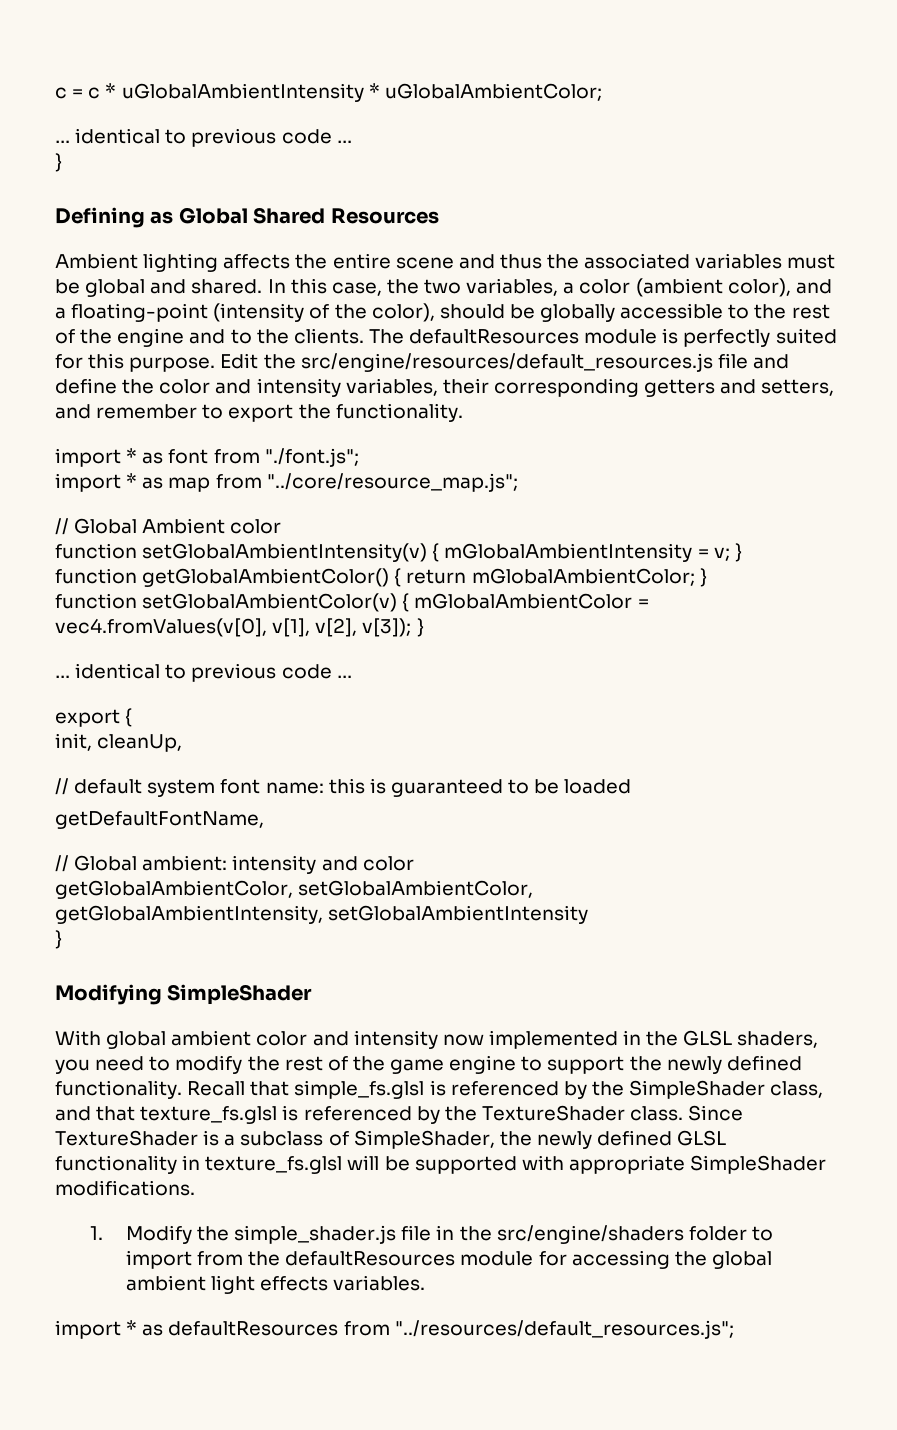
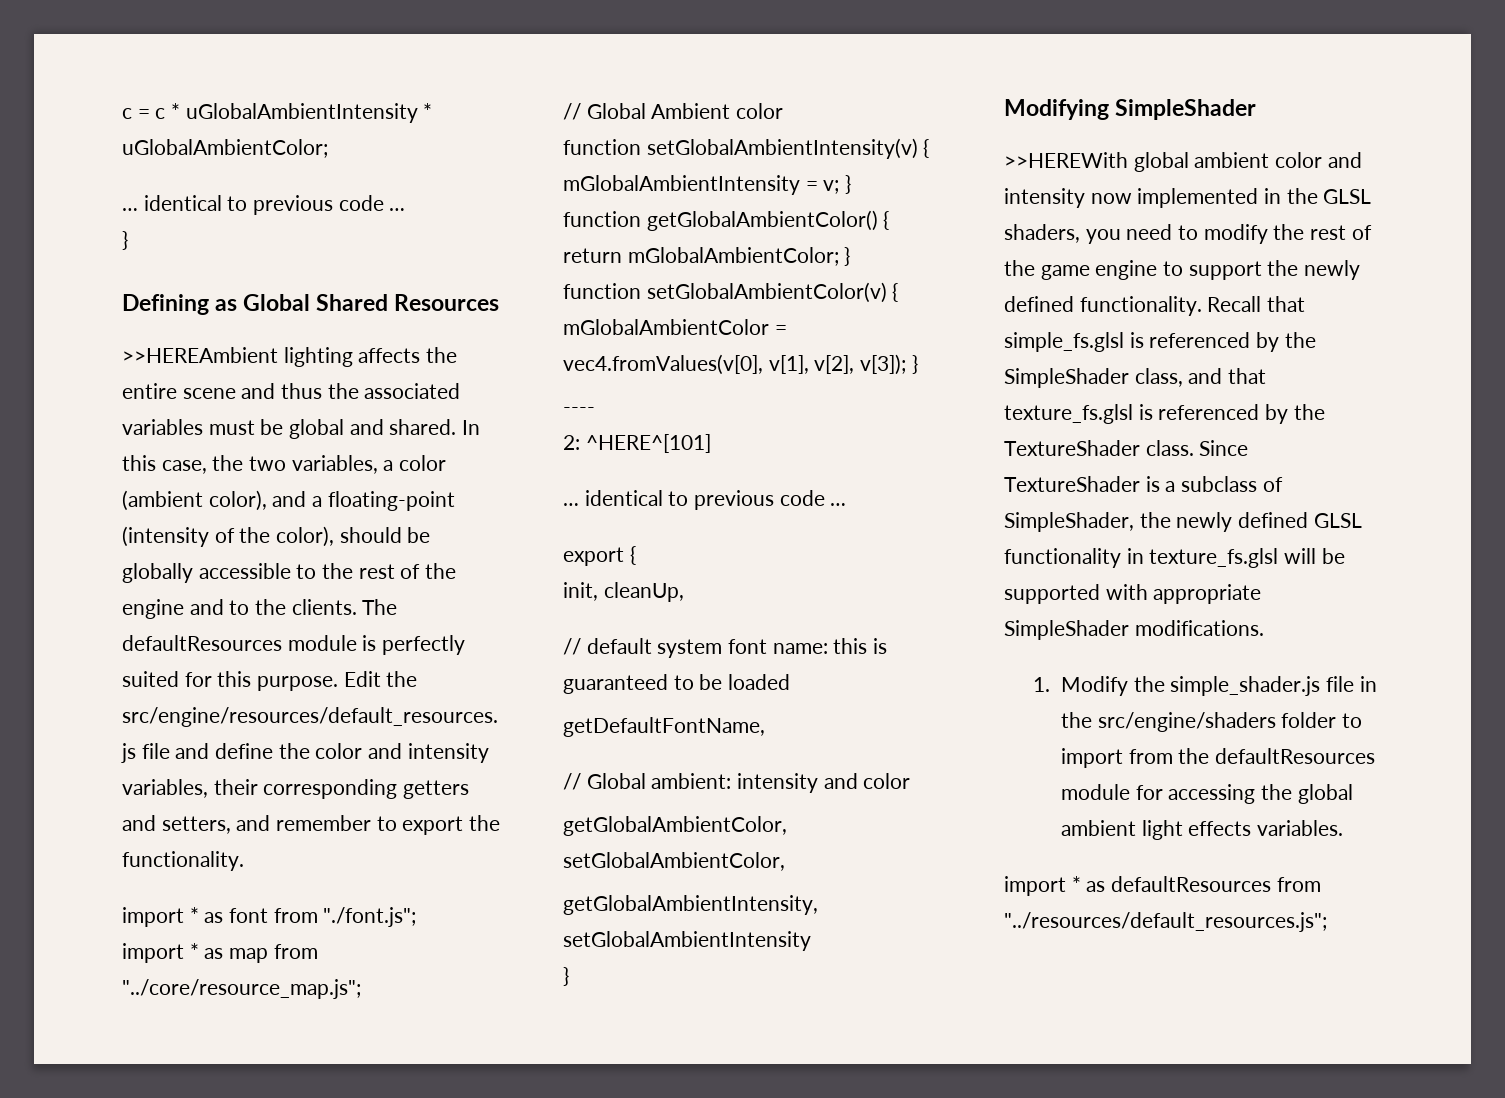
- Ambient lighting affects the entire scene and thus the associated variables must be global and shared.
+ >>HEREAmbient lighting affects the entire scene and thus the associated variables must be global and shared.
+ ----
+ 2: ^HERE^[101]
- With global ambient color and intensity now implemented in the GLSL shaders, you need to modify the rest of the game engine to support the newly defined functionality.
+ >>HEREWith global ambient color and intensity now implemented in the GLSL shaders, you need to modify the rest of the game engine to support the newly defined functionality.

